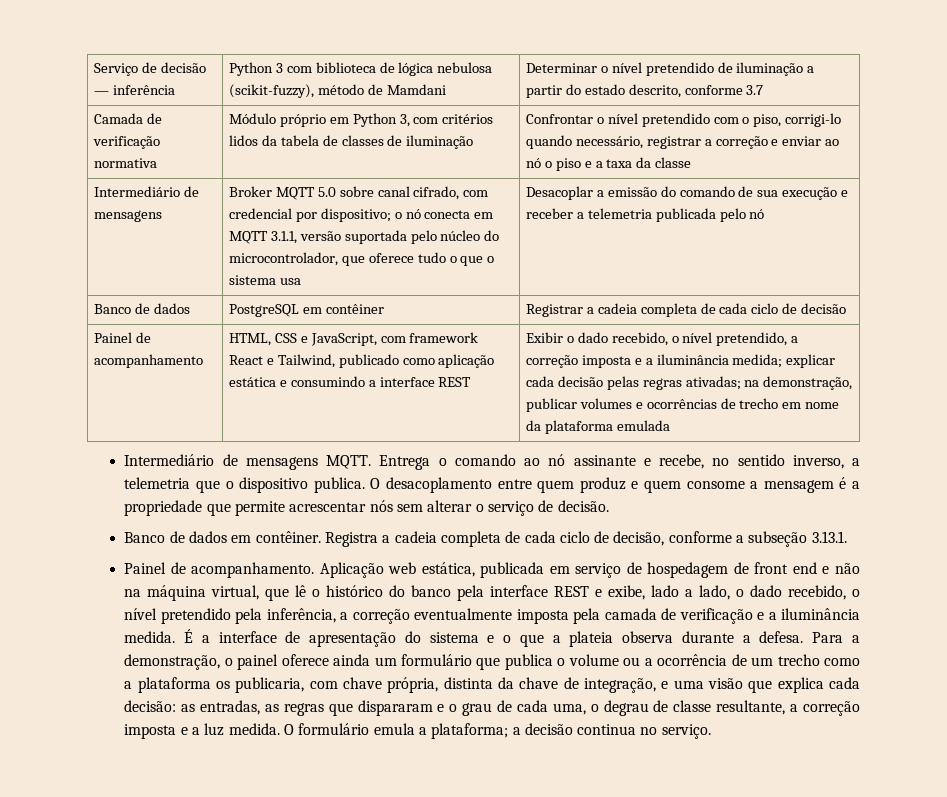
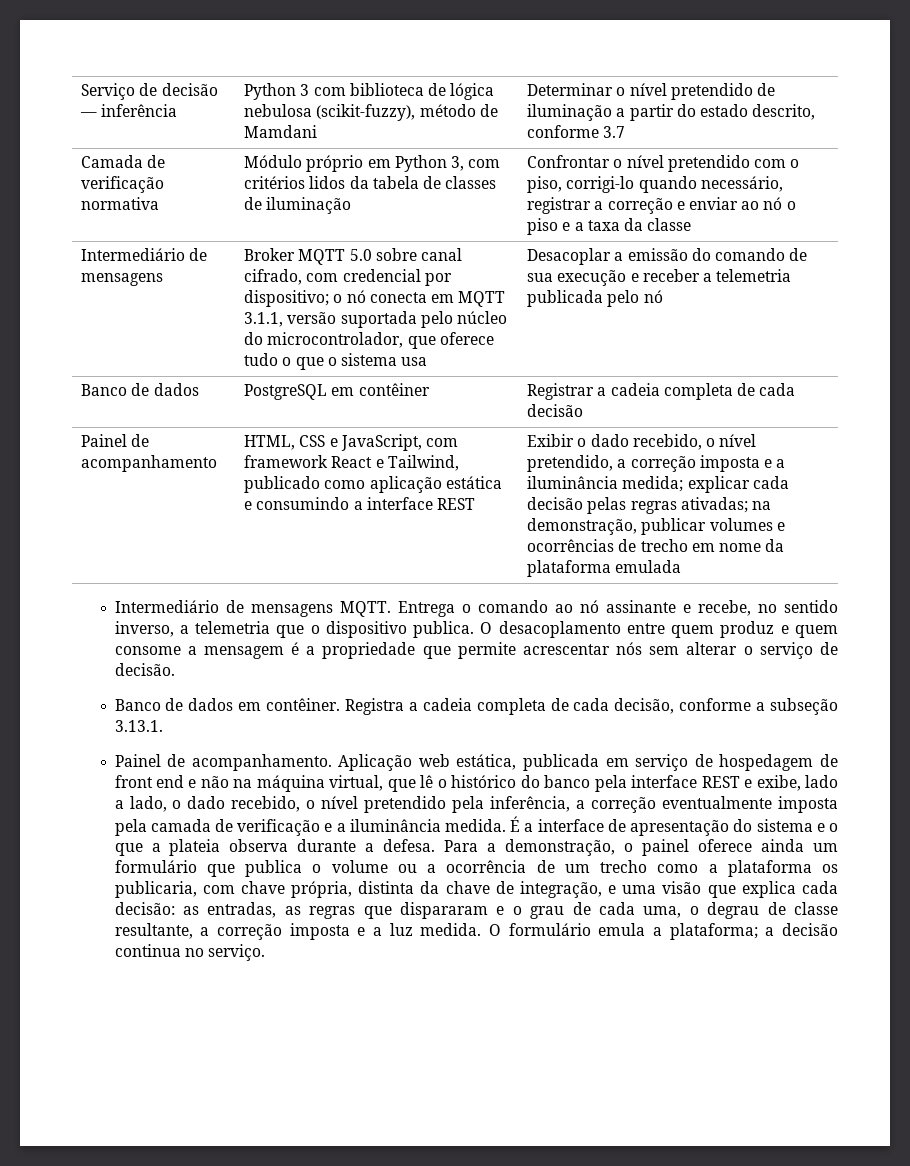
- Banco de dados | PostgreSQL em contêiner | Registrar a cadeia completa de cada ciclo de decisão
+ Banco de dados | PostgreSQL em contêiner | Registrar a cadeia completa de cada decisão
- Registra a cadeia completa de cada ciclo de decisão, conforme a subseção 3.13.1.
+ Registra a cadeia completa de cada decisão, conforme a subseção 3.13.1.

